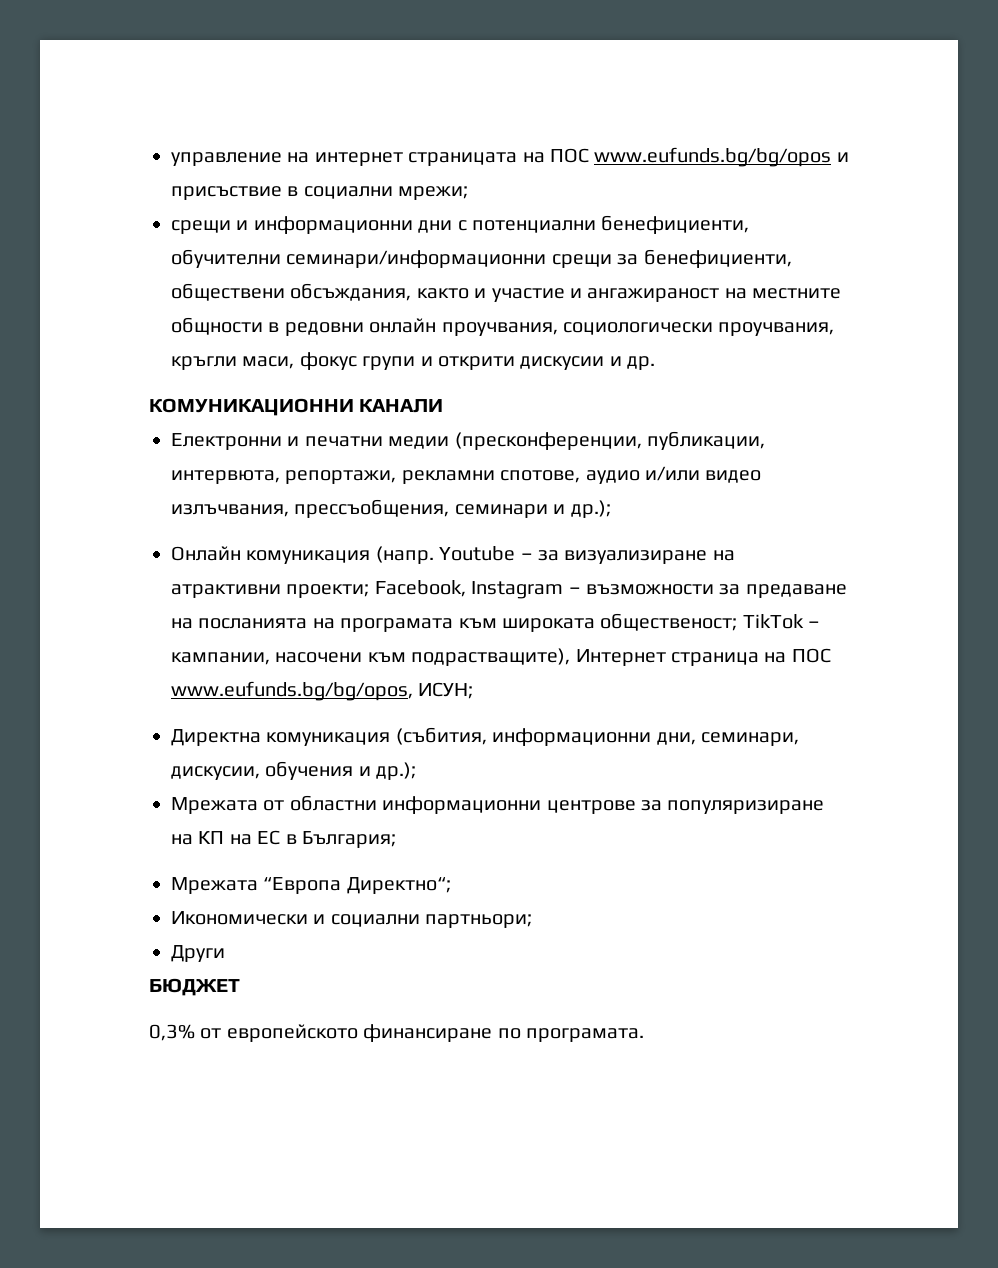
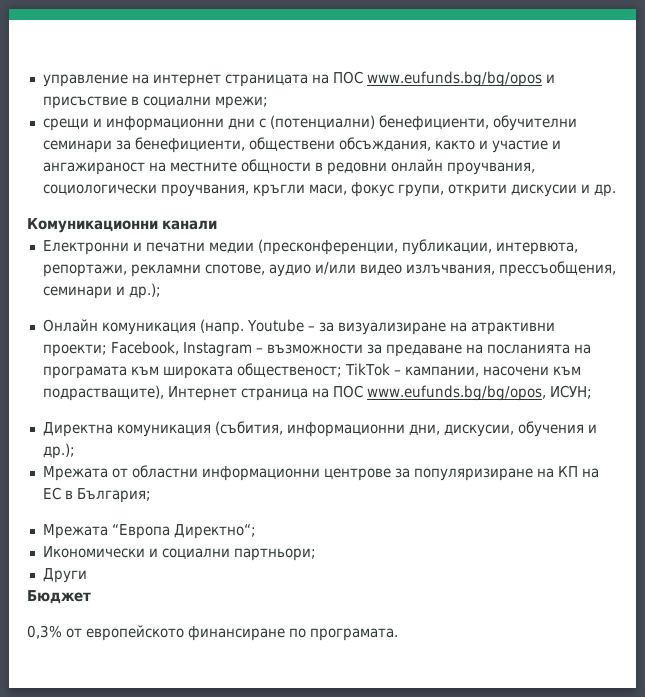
- срещи и информационни дни с потенциални бенефициенти, обучителни семинари/информационни срещи за бенефициенти, обществени обсъждания, както и участие и ангажираност на местните общности в редовни онлайн проучвания, социологически проучвания, кръгли маси, фокус групи и открити дискусии и др.
+ срещи и информационни дни с (потенциални) бенефициенти, обучителни семинари за бенефициенти, обществени обсъждания, както и участие и ангажираност на местните общности в редовни онлайн проучвания, социологически проучвания, кръгли маси, фокус групи, открити дискусии и др.
- КОМУНИКАЦИОННИ КАНАЛИ
+ Комуникационни канали
- Директна комуникация (събития, информационни дни, семинари, дискусии, обучения и др.);
+ Директна комуникация (събития, информационни дни, дискусии, обучения и др.);
- БЮДЖЕТ
+ Бюджет

